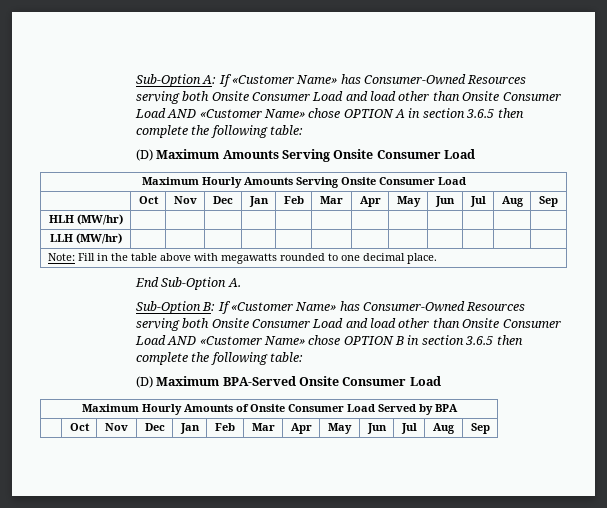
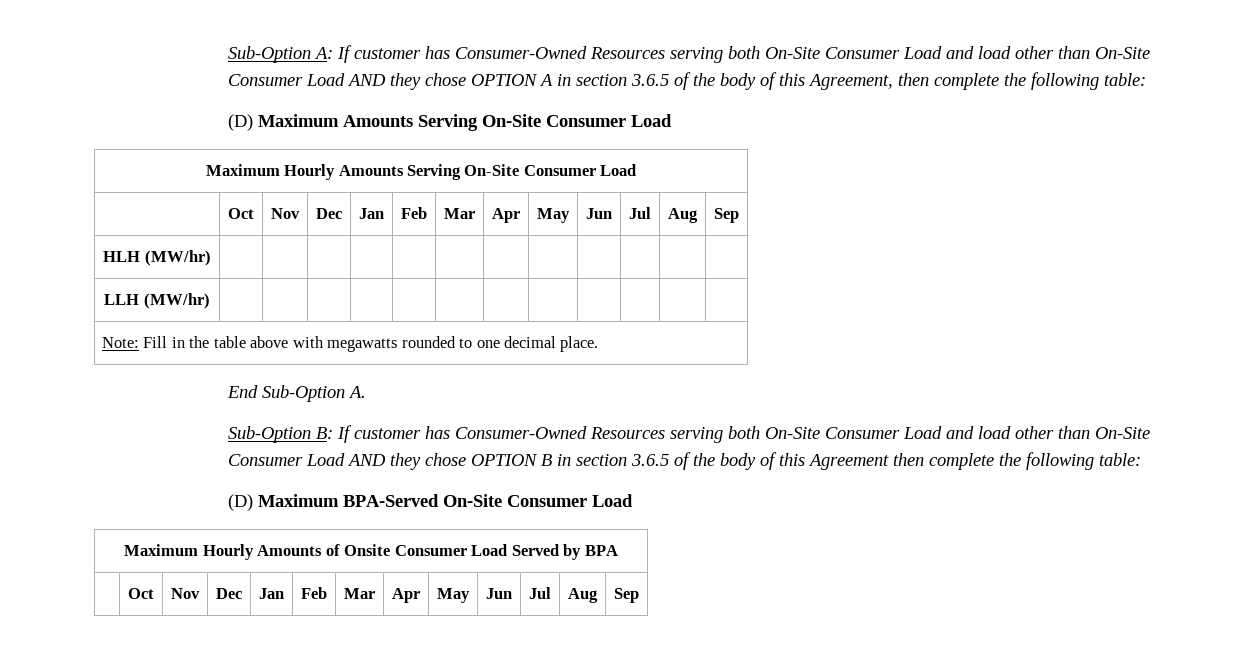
- Sub-Option A: If «Customer Name» has Consumer-Owned Resources serving both Onsite Consumer Load and load other than Onsite Consumer Load AND «Customer Name» chose OPTION A in section 3.6.5 then complete the following table:
+ Sub-Option A: If customer has Consumer-Owned Resources serving both On-Site Consumer Load and load other than On-Site Consumer Load AND they chose OPTION A in section 3.6.5 of the body of this Agreement, then complete the following table:
- (D) Maximum Amounts Serving Onsite Consumer Load
+ (D) Maximum Amounts Serving On-Site Consumer Load
- Maximum Hourly Amounts Serving Onsite Consumer Load
+ Maximum Hourly Amounts Serving On-Site Consumer Load
- Sub-Option B: If «Customer Name» has Consumer-Owned Resources serving both Onsite Consumer Load and load other than Onsite Consumer Load AND «Customer Name» chose OPTION B in section 3.6.5 then complete the following table:
+ Sub-Option B: If customer has Consumer-Owned Resources serving both On-Site Consumer Load and load other than On-Site Consumer Load AND they chose OPTION B in section 3.6.5 of the body of this Agreement then complete the following table:
- (D) Maximum BPA-Served Onsite Consumer Load
+ (D) Maximum BPA-Served On-Site Consumer Load

